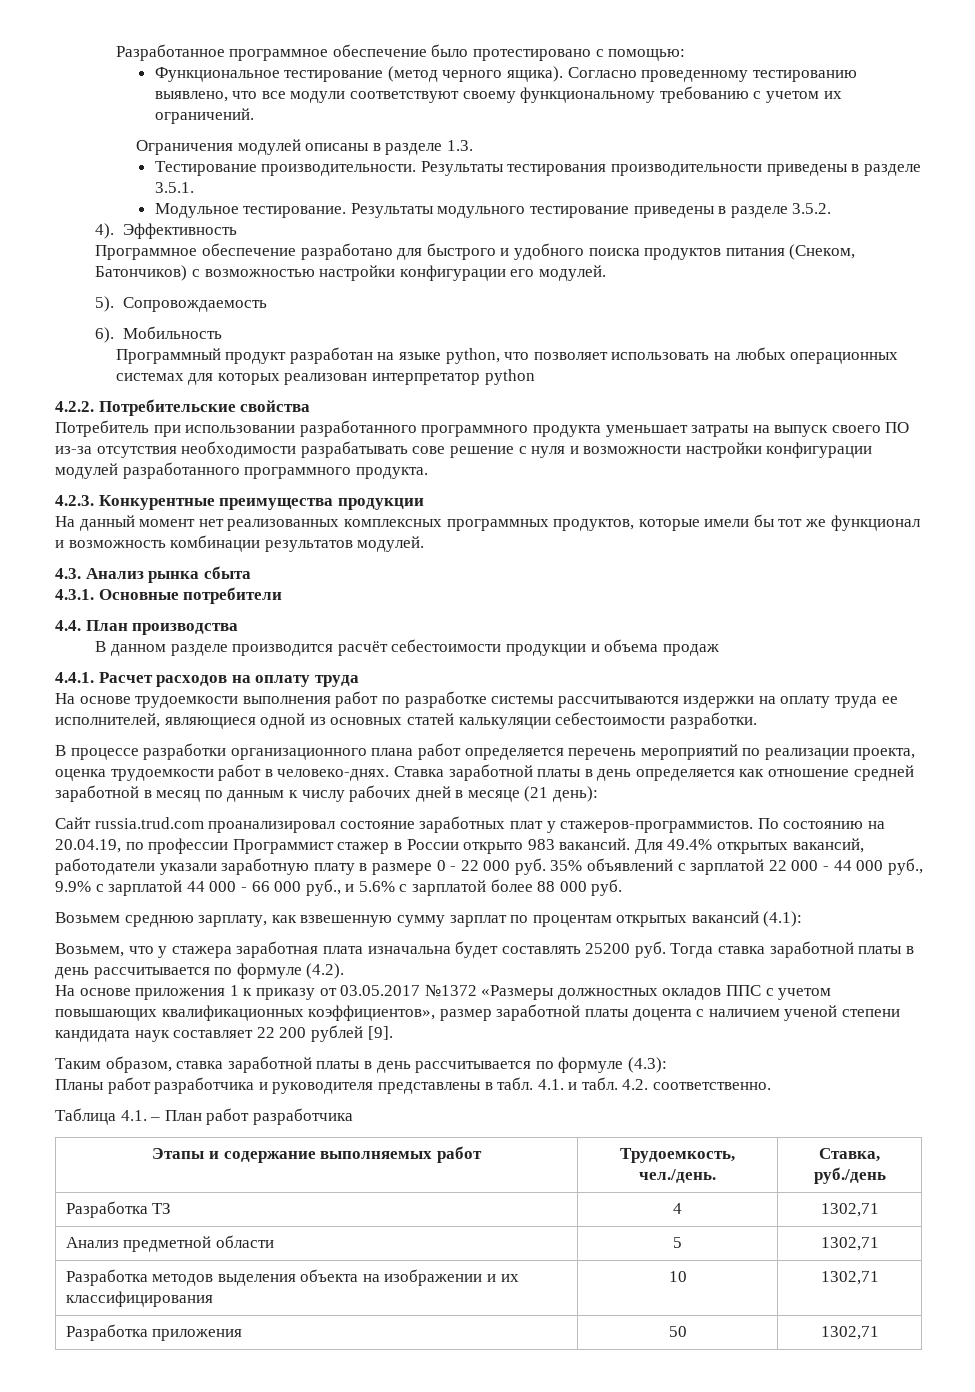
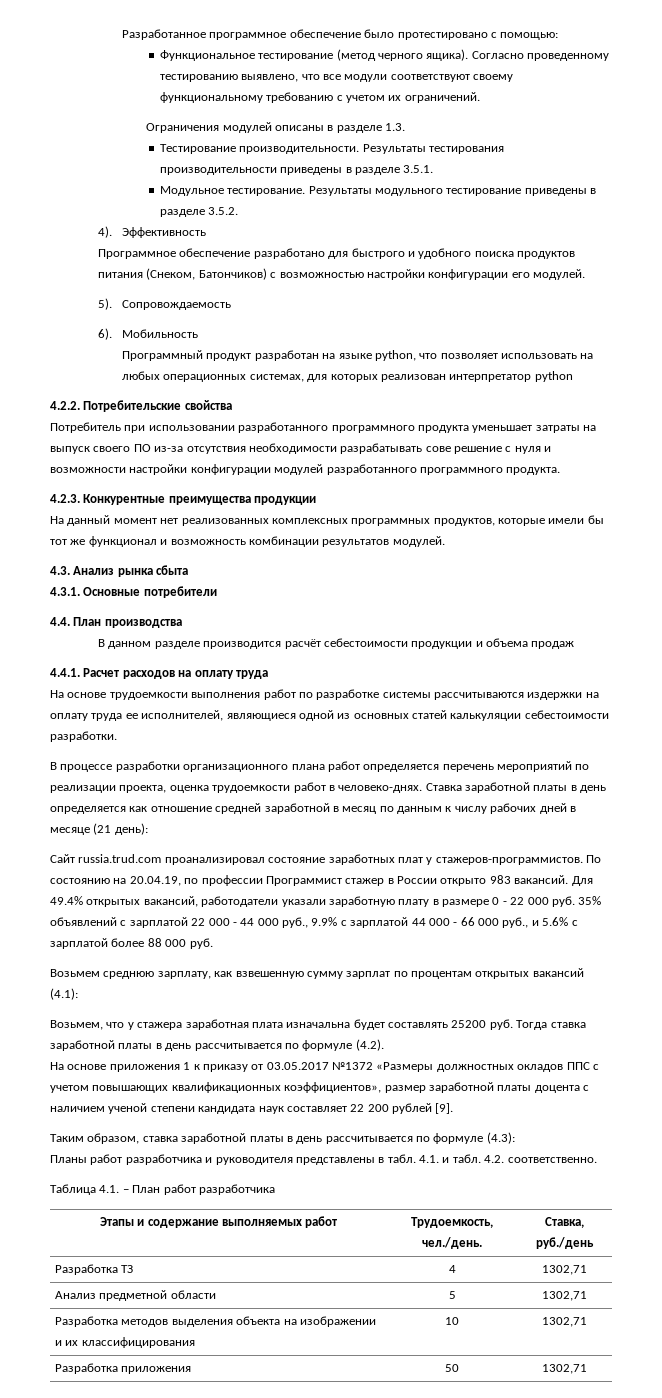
- Программный продукт разработан на языке python, что позволяет использовать на любых операционных системах для которых реализован интерпретатор python
+ Программный продукт разработан на языке python, что позволяет использовать на любых операционных системах, для которых реализован интерпретатор python

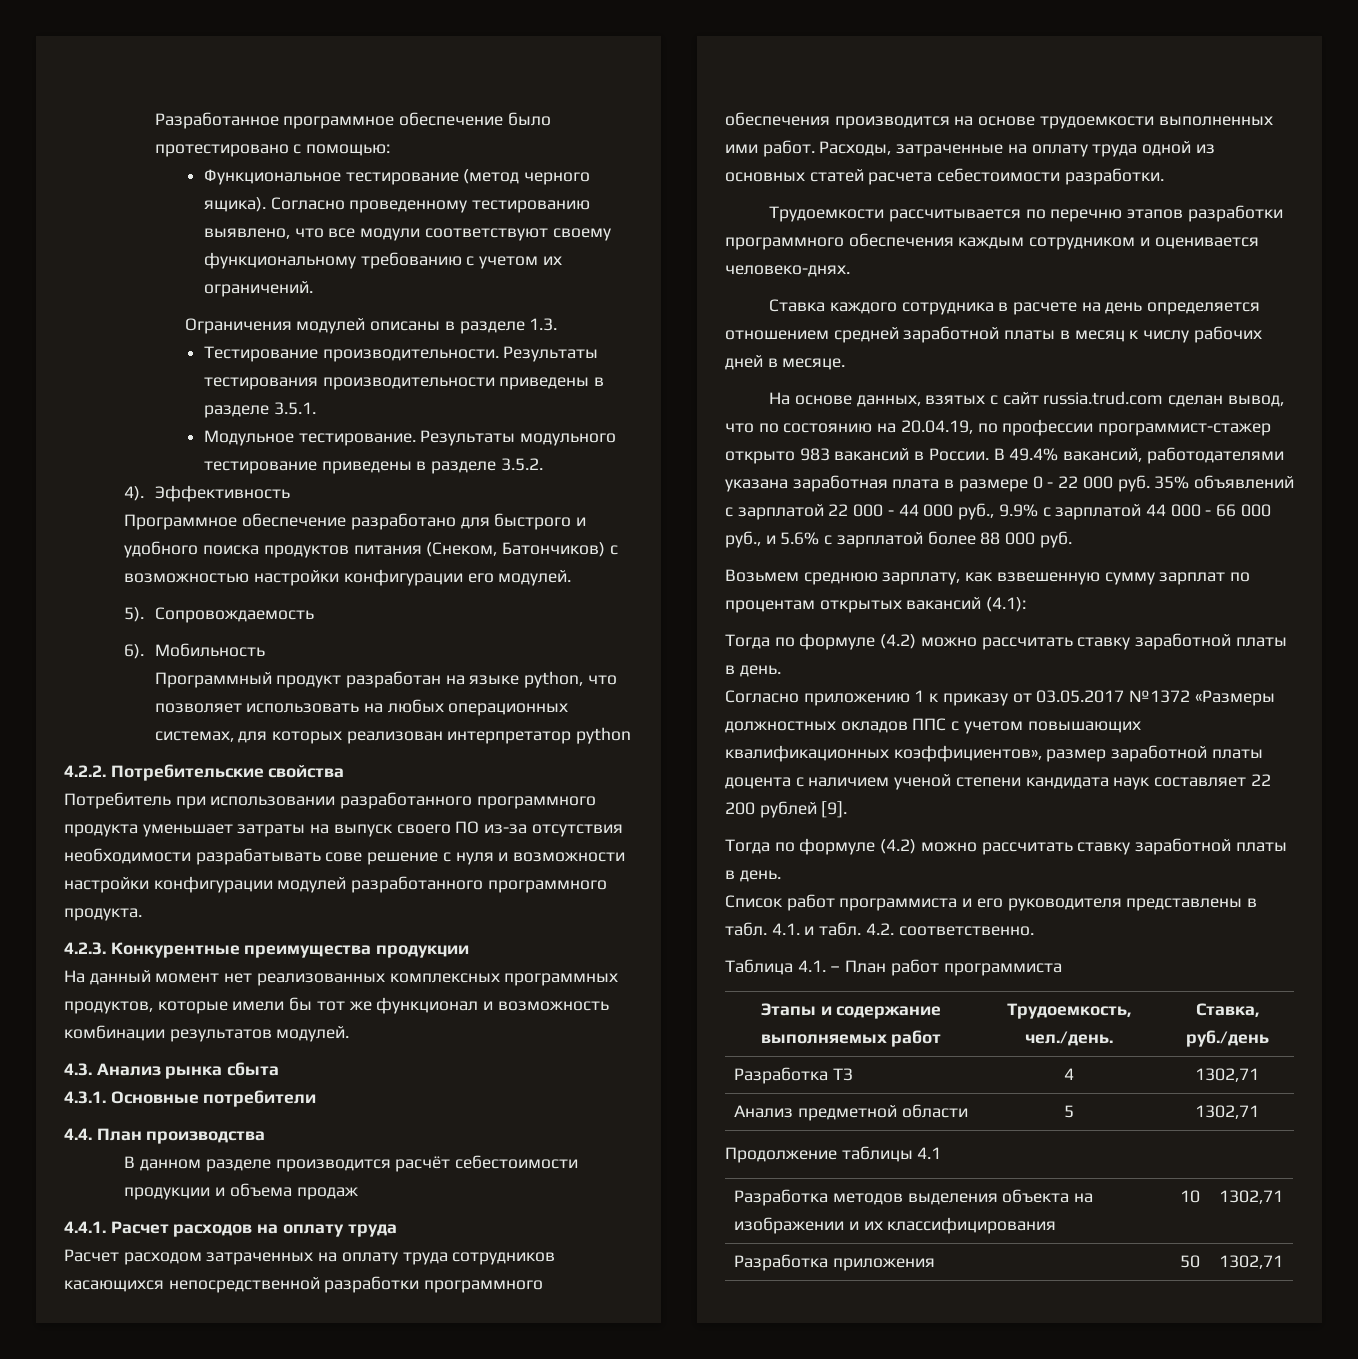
- На основе трудоемкости выполнения работ по разработке системы рассчитываются издержки на оплату труда ее исполнителей, являющиеся одной из основных статей калькуляции себестоимости разработки.
+ Расчет расходом затраченных на оплату труда сотрудников касающихся непосредственной разработки программного обеспечения производится на основе трудоемкости выполненных ими работ. Расходы, затраченные на оплату труда одной из основных статей расчета себестоимости разработки.
- В процессе разработки организационного плана работ определяется перечень мероприятий по реализации проекта, оценка трудоемкости работ в человеко-днях. Ставка заработной платы в день определяется как отношение средней заработной в месяц по данным к числу рабочих дней в месяце (21 день):
- Сайт russia.trud.com проанализировал состояние заработных плат у стажеров-программистов. По состоянию на 20.04.19, по профессии Программист стажер в России открыто 983 вакансий. Для 49.4% открытых вакансий, работодатели указали заработную плату в размере 0 - 22 000 руб. 35% объявлений с зарплатой 22 000 - 44 000 руб., 9.9% с зарплатой 44 000 - 66 000 руб., и 5.6% с зарплатой более 88 000 руб.
+ Трудоемкости рассчитывается по перечню этапов разработки программного обеспечения каждым сотрудником и оценивается человеко-днях.
+ Ставка каждого сотрудника в расчете на день определяется отношением средней заработной платы в месяц к числу рабочих дней в месяце.
+ На основе данных, взятых с сайт russia.trud.com сделан вывод, что по состоянию на 20.04.19, по профессии программист-стажер открыто 983 вакансий в России. В 49.4% вакансий, работодателями указана заработная плата в размере 0 - 22 000 руб. 35% объявлений с зарплатой 22 000 - 44 000 руб., 9.9% с зарплатой 44 000 - 66 000 руб., и 5.6% с зарплатой более 88 000 руб.
  Возьмем среднюю зарплату, как взвешенную сумму зарплат по процентам открытых вакансий (4.1):
- Возьмем, что у стажера заработная плата изначальна будет составлять 25200 руб. Тогда ставка заработной платы в день рассчитывается по формуле (4.2).
- На основе приложения 1 к приказу от 03.05.2017 №1372 «Размеры должностных окладов ППС с учетом повышающих квалификационных коэффициентов», размер заработной платы доцента с наличием ученой степени кандидата наук составляет 22 200 рублей [9].
- Таким образом, ставка заработной платы в день рассчитывается по формуле (4.3):
- Планы работ разработчика и руководителя представлены в табл.
+ Тогда по формуле (4.2) можно рассчитать ставку заработной платы в день.
+ Согласно приложению 1 к приказу от 03.05.2017 №1372 «Размеры должностных окладов ППС с учетом повышающих квалификационных коэффициентов», размер заработной платы доцента с наличием ученой степени кандидата наук составляет 22 200 рублей [9].
+ Тогда по формуле (4.2) можно рассчитать ставку заработной платы в день.
+ Список работ программиста и его руководителя представлены в табл.
- Таблица 4.1. – План работ разработчика
+ Таблица 4.1. – План работ программиста
+ Продолжение таблицы 4.1

